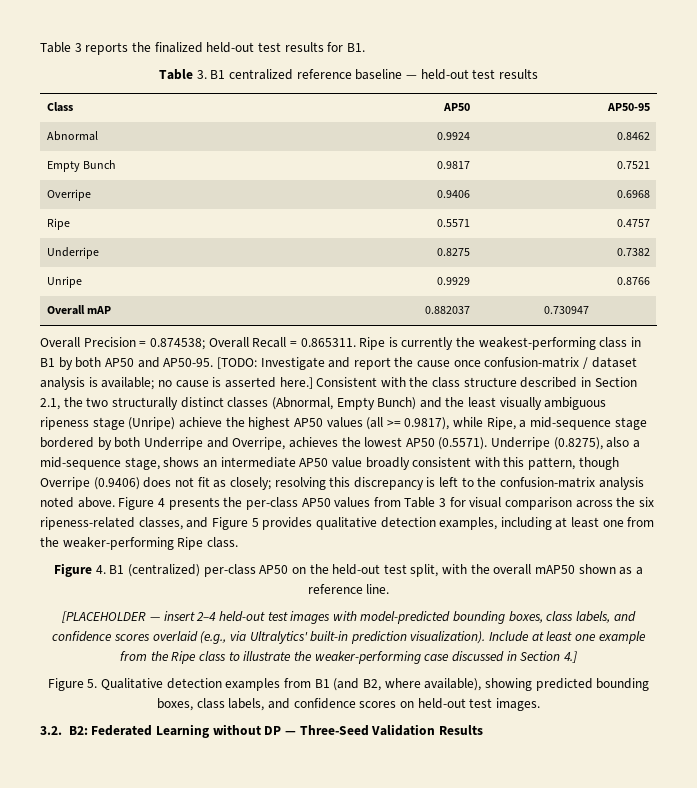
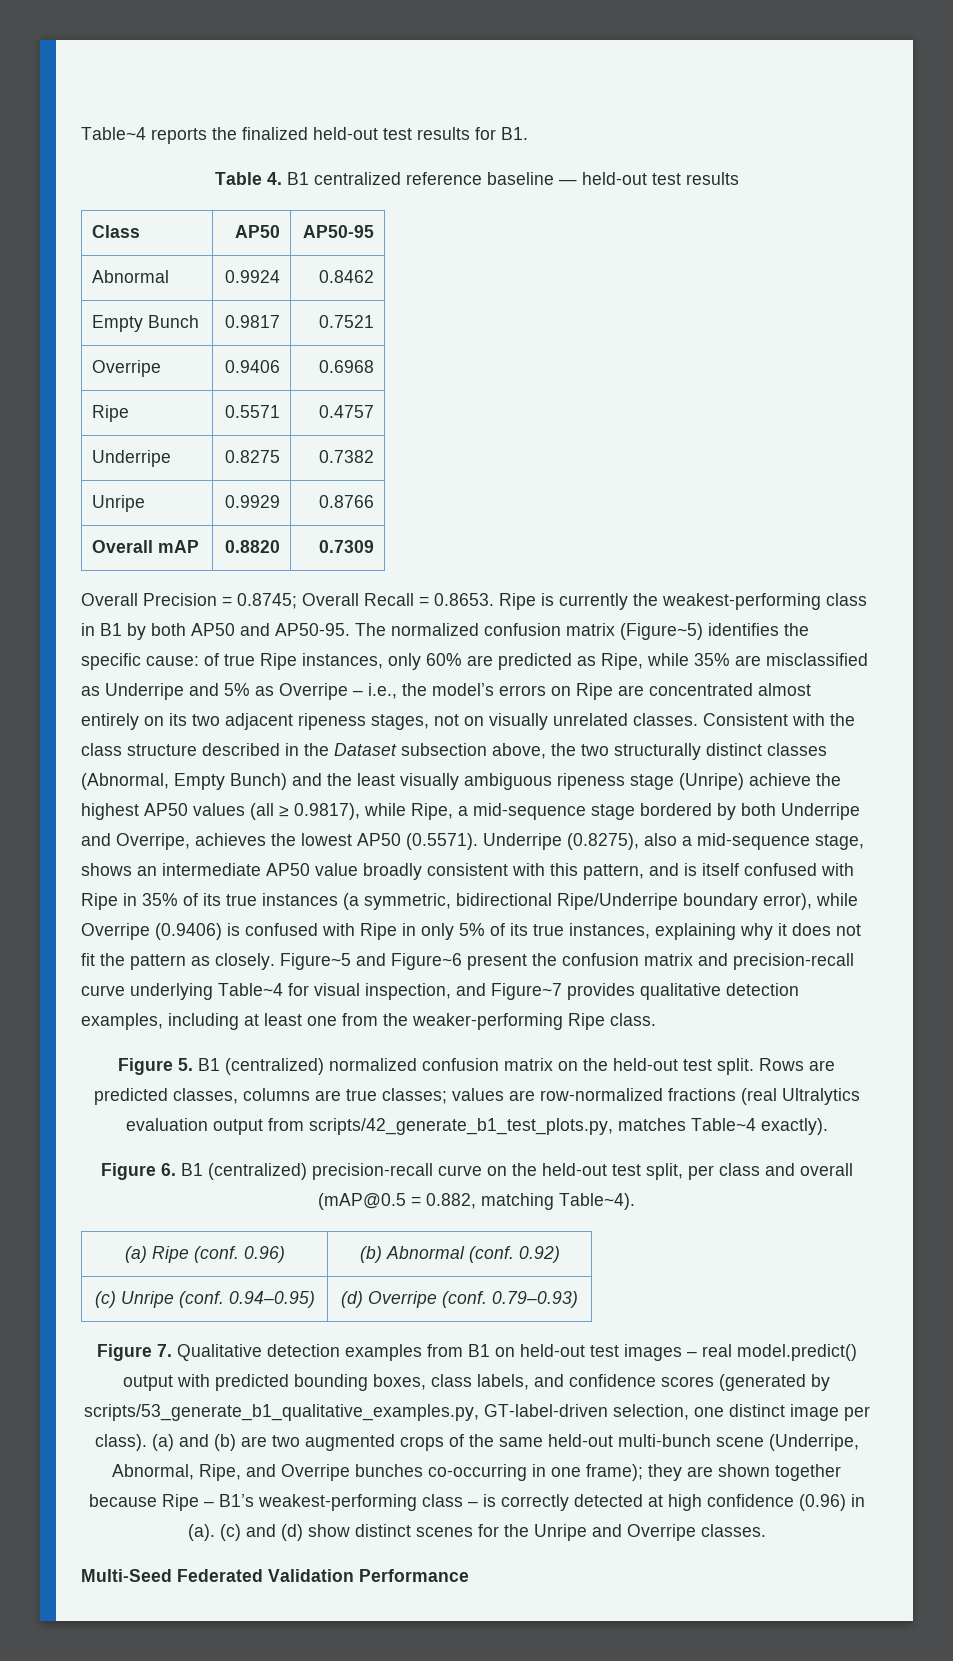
- Table 3 reports the finalized held-out test results for B1.
+ Table~4 reports the finalized held-out test results for B1.
- Table 3. B1 centralized reference baseline — held-out test results
+ Table 4. B1 centralized reference baseline — held-out test results
- Overall mAP | 0.882037 | 0.730947
+ Overall mAP | 0.8820 | 0.7309
- Overall Precision = 0.874538; Overall Recall = 0.865311. Ripe is currently the weakest-performing class in B1 by both AP50 and AP50-95.
+ Overall Precision = 0.8745; Overall Recall = 0.8653. Ripe is currently the weakest-performing class in B1 by both AP50 and AP50-95.
- [TODO: Investigate and report the cause once confusion-matrix / dataset analysis is available; no cause is asserted here.]
+ The normalized confusion matrix (Figure~5) identifies the specific cause: of true Ripe instances, only 60% are predicted as Ripe, while 35% are misclassified as Underripe and 5% as Overripe – i.e., the model’s errors on Ripe are concentrated almost entirely on its two adjacent ripeness stages, not on visually unrelated classes.
- Consistent with the class structure described in Section 2.1, the two structurally distinct classes (Abnormal, Empty Bunch) and the least visually ambiguous ripeness stage (Unripe) achieve the highest AP50 values (all >= 0.9817), while Ripe, a mid-sequence stage bordered by both Underripe and Overripe, achieves the lowest AP50 (0.5571). Underripe (0.8275), also a mid-sequence stage, shows an intermediate AP50 value broadly consistent with this pattern, though Overripe (0.9406) does not fit as closely; resolving this discrepancy is left to the confusion-matrix analysis noted above. Figure 4 presents the per-class AP50 values from Table 3 for visual comparison across the six ripeness-related classes, and Figure 5 provides qualitative detection examples, including at least one from the weaker-performing Ripe class.
+ Consistent with the class structure described in the Dataset subsection above, the two structurally distinct classes (Abnormal, Empty Bunch) and the least visually ambiguous ripeness stage (Unripe) achieve the highest AP50 values (all ≥ 0.9817), while Ripe, a mid-sequence stage bordered by both Underripe and Overripe, achieves the lowest AP50 (0.5571). Underripe (0.8275), also a mid-sequence stage, shows an intermediate AP50 value broadly consistent with this pattern, and is itself confused with Ripe in 35% of its true instances (a symmetric, bidirectional Ripe/Underripe boundary error), while Overripe (0.9406) is confused with Ripe in only 5% of its true instances, explaining why it does not fit the pattern as closely. Figure~5 and Figure~6 present the confusion matrix and precision-recall curve underlying Table~4 for visual inspection, and Figure~7 provides qualitative detection examples, including at least one from the weaker-performing Ripe class.
- Figure 4. B1 (centralized) per-class AP50 on the held-out test split, with the overall mAP50 shown as a reference line.
- [PLACEHOLDER — insert 2–4 held-out test images with model-predicted bounding boxes, class labels, and confidence scores overlaid (e.g., via Ultralytics' built-in prediction visualization). Include at least one example from the Ripe class to illustrate the weaker-performing case discussed in Section 4.]
- Figure 5. Qualitative detection examples from B1 (and B2, where available), showing predicted bounding boxes, class labels, and confidence scores on held-out test images.
- 3.2. B2: Federated Learning without DP — Three-Seed Validation Results
+ Figure 5. B1 (centralized) normalized confusion matrix on the held-out test split. Rows are predicted classes, columns are true classes; values are row-normalized fractions (real Ultralytics evaluation output from scripts/42_generate_b1_test_plots.py, matches Table~4 exactly).
+ Figure 6. B1 (centralized) precision-recall curve on the held-out test split, per class and overall (mAP@0.5 = 0.882, matching Table~4).
+ (a) Ripe (conf. 0.96) | (b) Abnormal (conf. 0.92)
+ (c) Unripe (conf. 0.94–0.95) | (d) Overripe (conf. 0.79–0.93)
+ Figure 7. Qualitative detection examples from B1 on held-out test images – real model.predict() output with predicted bounding boxes, class labels, and confidence scores (generated by scripts/53_generate_b1_qualitative_examples.py, GT-label-driven selection, one distinct image per class). (a) and (b) are two augmented crops of the same held-out multi-bunch scene (Underripe, Abnormal, Ripe, and Overripe bunches co-occurring in one frame); they are shown together because Ripe – B1’s weakest-performing class – is correctly detected at high confidence (0.96) in (a). (c) and (d) show distinct scenes for the Unripe and Overripe classes.
+ Multi-Seed Federated Validation Performance

